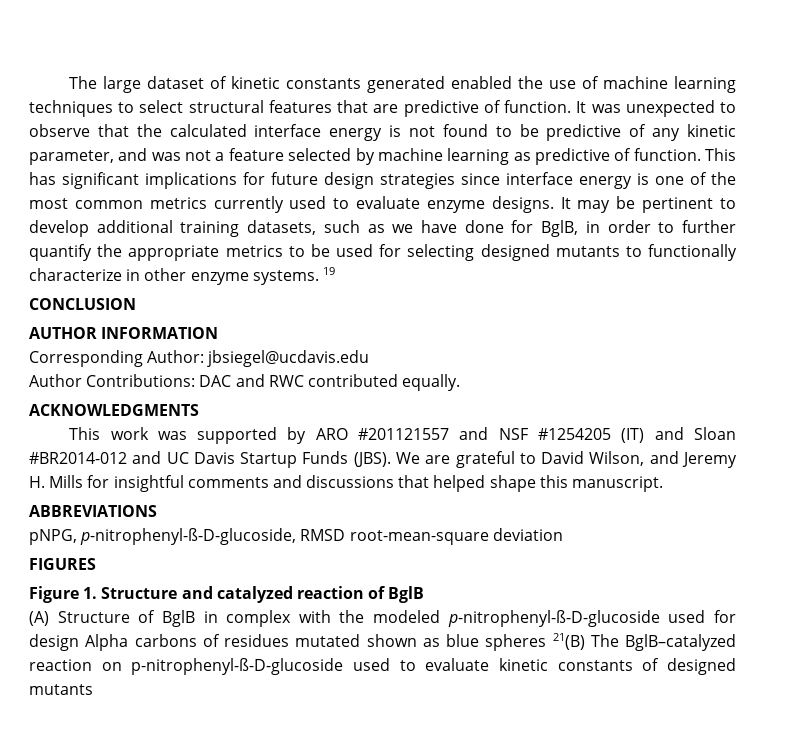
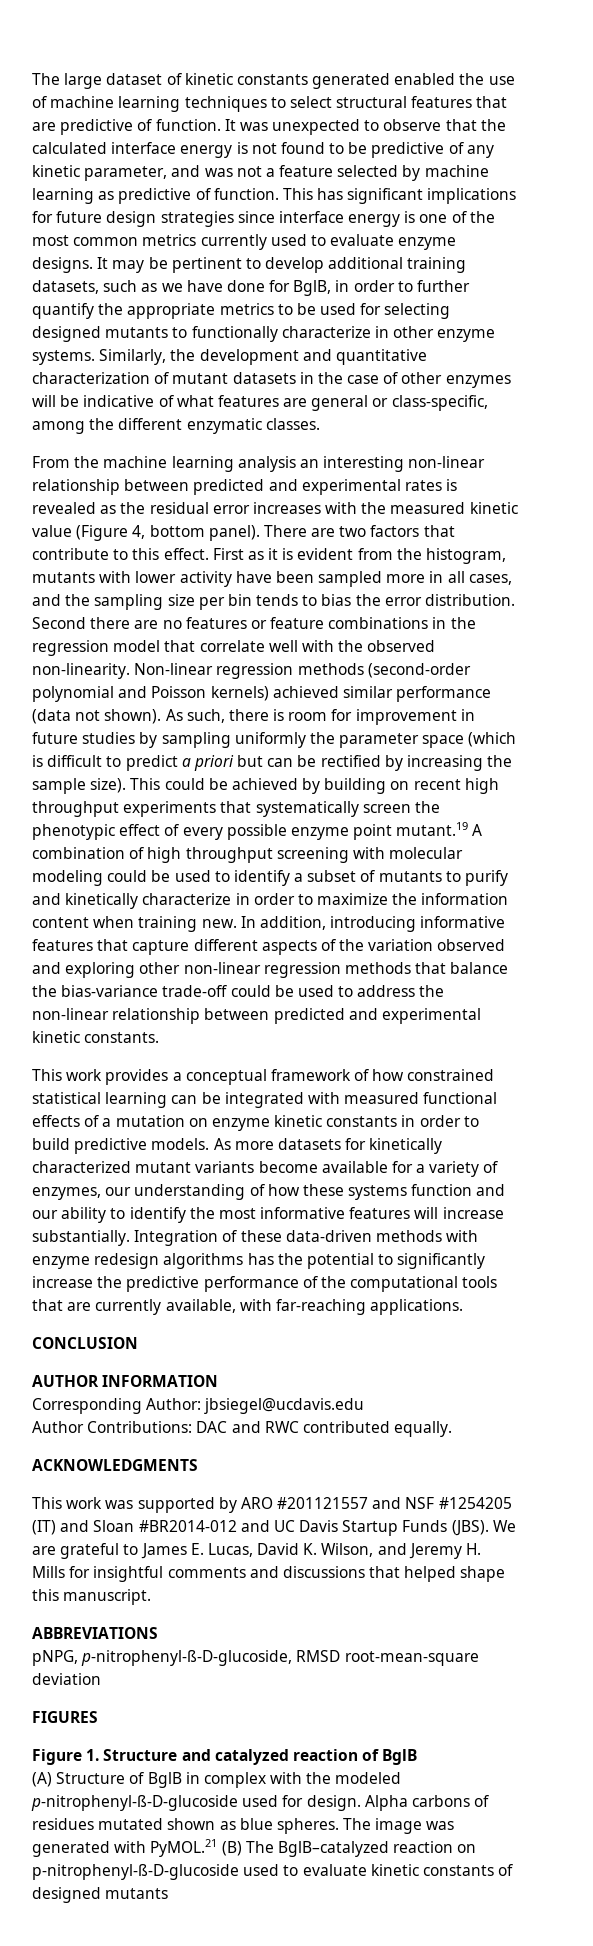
- 19
+ Similarly, the development and quantitative characterization of mutant datasets in the case of other enzymes will be indicative of what features are general or class-specific, among the different enzymatic classes.
+ From the machine learning analysis an interesting non-linear relationship between predicted and experimental rates is revealed as the residual error increases with the measured kinetic value (Figure 4, bottom panel). There are two factors that contribute to this effect. First as it is evident from the histogram, mutants with lower activity have been sampled more in all cases, and the sampling size per bin tends to bias the error distribution. Second there are no features or feature combinations in the regression model that correlate well with the observed non-linearity. Non-linear regression methods (second-order polynomial and Poisson kernels) achieved similar performance (data not shown). As such, there is room for improvement in future studies by sampling uniformly the parameter space (which is difficult to predict a priori but can be rectified by increasing the sample size). This could be achieved by building on recent high throughput experiments that systematically screen the phenotypic effect of every possible enzyme point mutant.19 A combination of high throughput screening with molecular modeling could be used to identify a subset of mutants to purify and kinetically characterize in order to maximize the information content when training new. In addition, introducing informative features that capture different aspects of the variation observed and exploring other non-linear regression methods that balance the bias-variance trade-off could be used to address the non-linear relationship between predicted and experimental kinetic constants.
+ This work provides a conceptual framework of how constrained statistical learning can be integrated with measured functional effects of a mutation on enzyme kinetic constants in order to build predictive models. As more datasets for kinetically characterized mutant variants become available for a variety of enzymes, our understanding of how these systems function and our ability to identify the most informative features will increase substantially. Integration of these data-driven methods with enzyme redesign algorithms has the potential to significantly increase the predictive performance of the computational tools that are currently available, with far-reaching applications.
- We are grateful to David Wilson, and Jeremy H. Mills for insightful comments and discussions that helped shape this manuscript.
+ We are grateful to James E. Lucas, David K. Wilson, and Jeremy H. Mills for insightful comments and discussions that helped shape this manuscript.
- (A) Structure of BglB in complex with the modeled p-nitrophenyl-ß-D-glucoside used for design Alpha carbons of residues mutated shown as blue spheres 21(B) The BglB–catalyzed reaction on p-nitrophenyl-ß-D-glucoside used to evaluate kinetic constants of designed mutants
+ (A) Structure of BglB in complex with the modeled p-nitrophenyl-ß-D-glucoside used for design. Alpha carbons of residues mutated shown as blue spheres. The image was generated with PyMOL.21 (B) The BglB–catalyzed reaction on p-nitrophenyl-ß-D-glucoside used to evaluate kinetic constants of designed mutants

